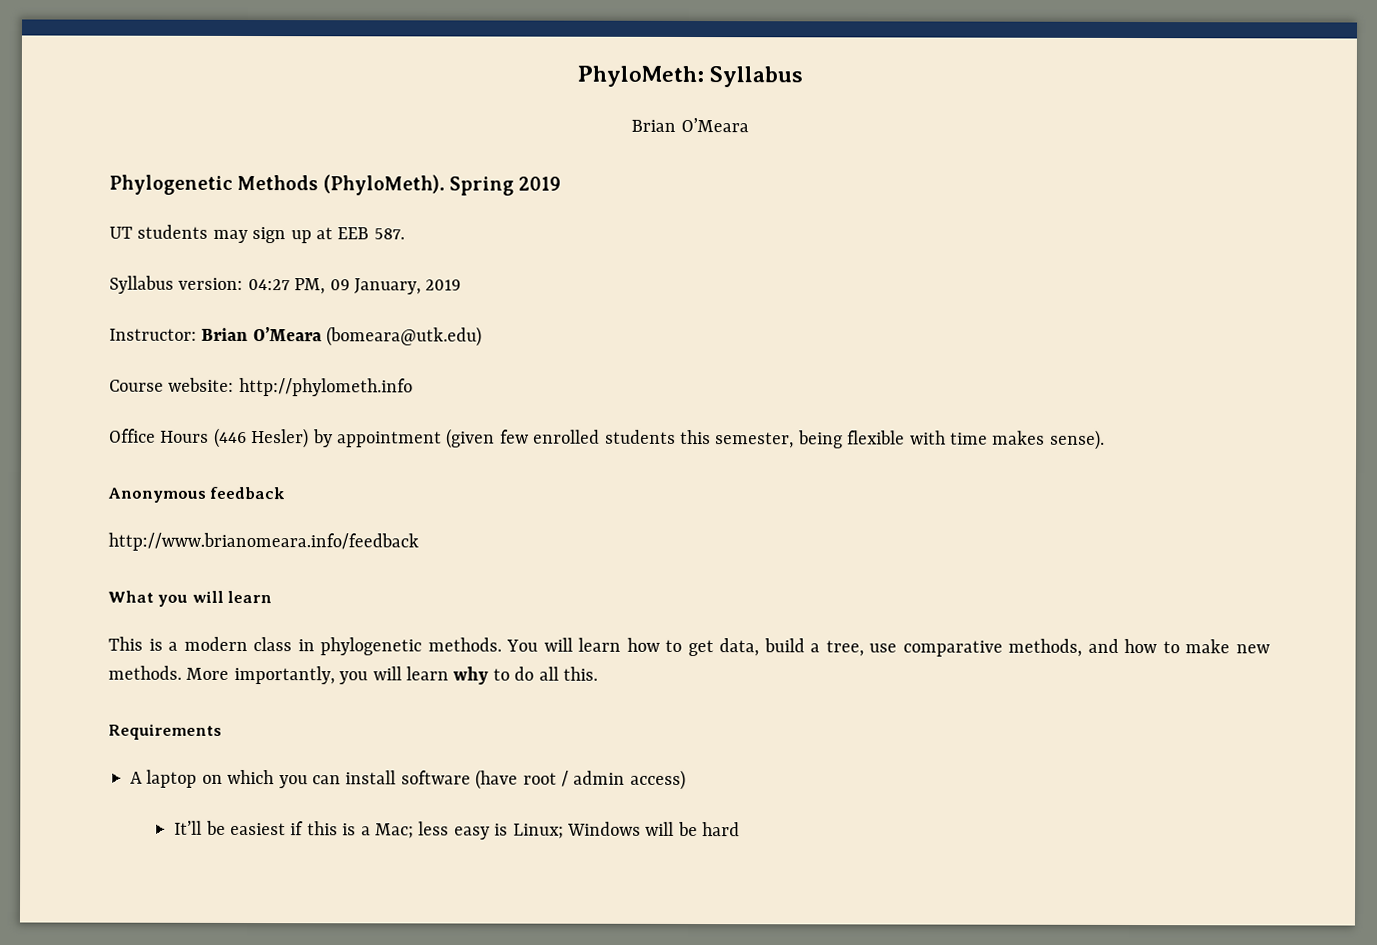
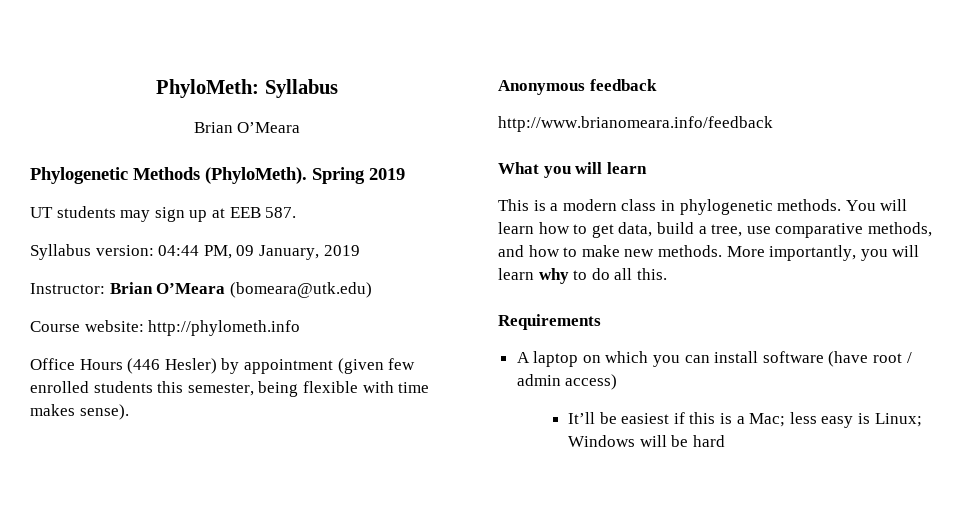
- Syllabus version: 04:27 PM, 09 January, 2019
+ Syllabus version: 04:44 PM, 09 January, 2019

